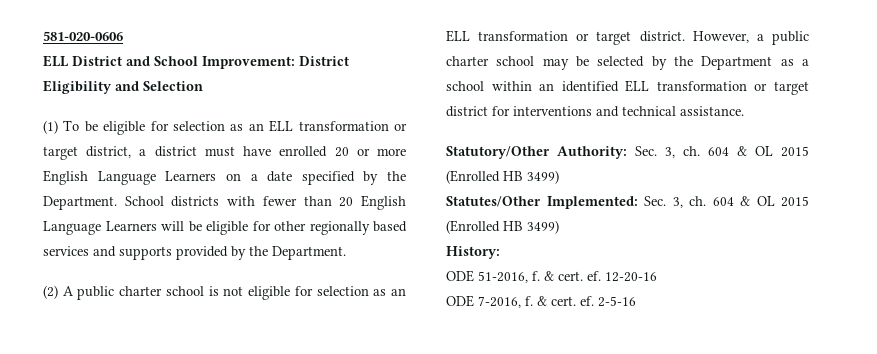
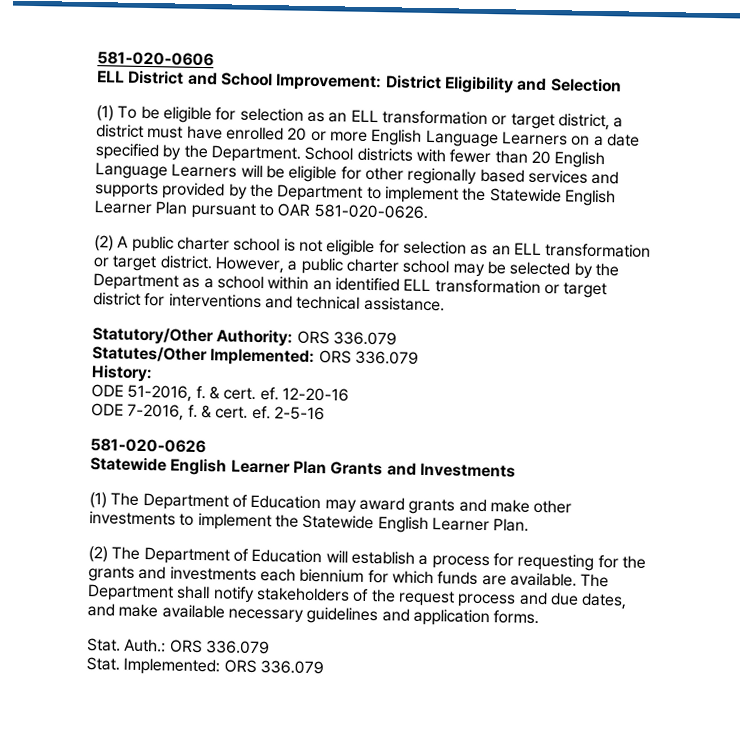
- School districts with fewer than 20 English Language Learners will be eligible for other regionally based services and supports provided by the Department.
+ School districts with fewer than 20 English Language Learners will be eligible for other regionally based services and supports provided by the Department to implement the Statewide English Learner Plan pursuant to OAR 581-020-0626.
- Statutory/Other Authority: Sec. 3, ch. 604 & OL 2015 (Enrolled HB 3499)
- Statutes/Other Implemented: Sec. 3, ch. 604 & OL 2015 (Enrolled HB 3499)
+ Statutory/Other Authority: ORS 336.079
+ Statutes/Other Implemented: ORS 336.079
+ 581-020-0626
+ Statewide English Learner Plan Grants and Investments
+ (1) The Department of Education may award grants and make other investments to implement the Statewide English Learner Plan.
+ (2) The Department of Education will establish a process for requesting for the grants and investments each biennium for which funds are available. The Department shall notify stakeholders of the request process and due dates, and make available necessary guidelines and application forms.
+ Stat. Auth.: ORS 336.079
+ Stat. Implemented: ORS 336.079

